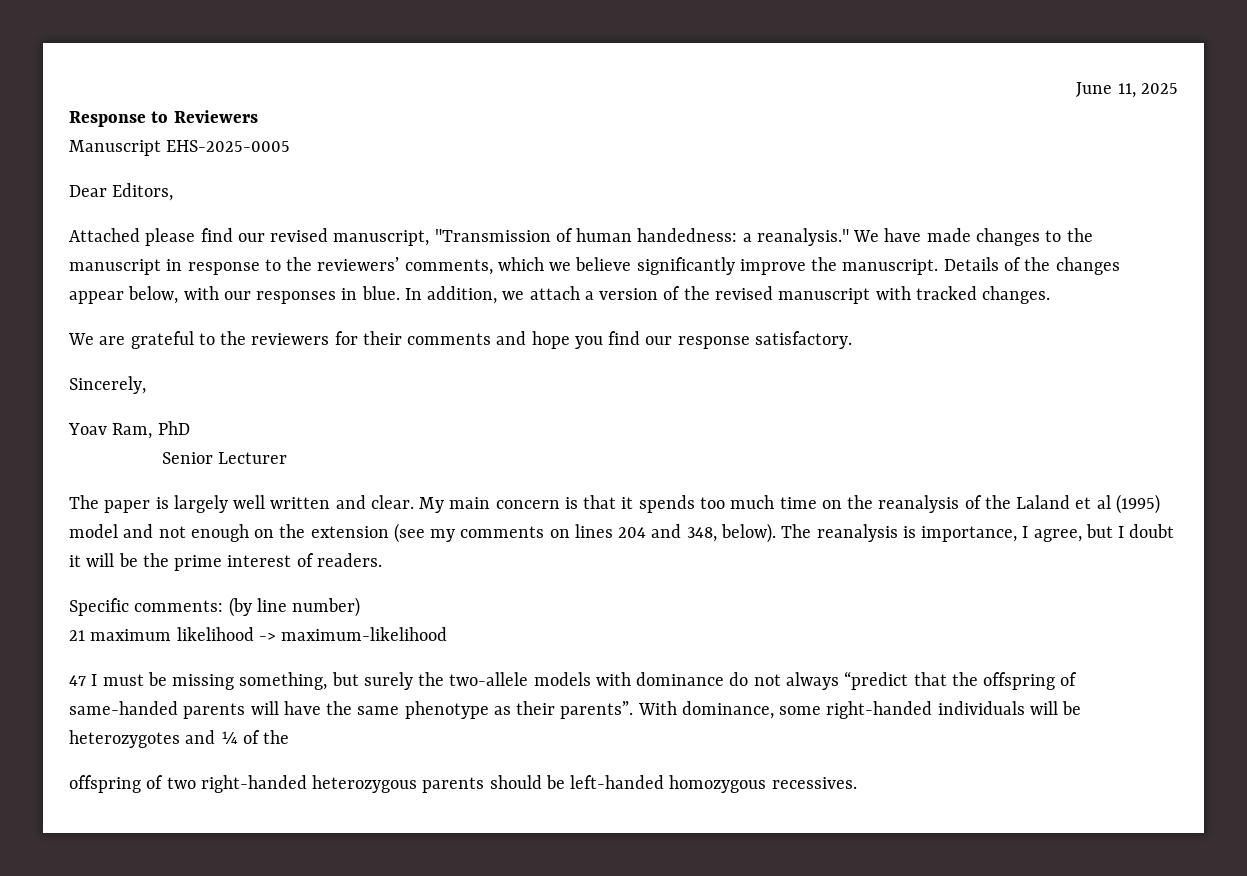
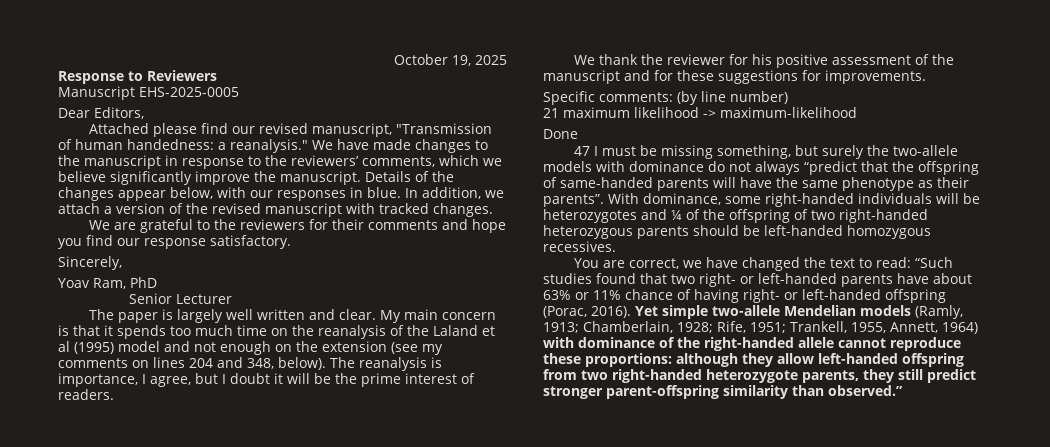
- June 11, 2025
+ October 19, 2025
+ We thank the reviewer for his positive assessment of the manuscript and for these suggestions for improvements.
+ Done
- With dominance, some right-handed individuals will be heterozygotes and ¼ of the
- offspring of two right-handed heterozygous parents should be left-handed homozygous recessives.
+ With dominance, some right-handed individuals will be heterozygotes and ¼ of the offspring of two right-handed heterozygous parents should be left-handed homozygous recessives.
+ You are correct, we have changed the text to read: “Such studies found that two right- or left-handed parents have about 63% or 11% chance of having right- or left-handed offspring (Porac, 2016). Yet simple two-allele Mendelian models (Ramly, 1913; Chamberlain, 1928; Rife, 1951; Trankell, 1955, Annett, 1964) with dominance of the right-handed allele cannot reproduce these proportions: although they allow left-handed offspring from two right-handed heterozygote parents, they still predict stronger parent-offspring similarity than observed.”

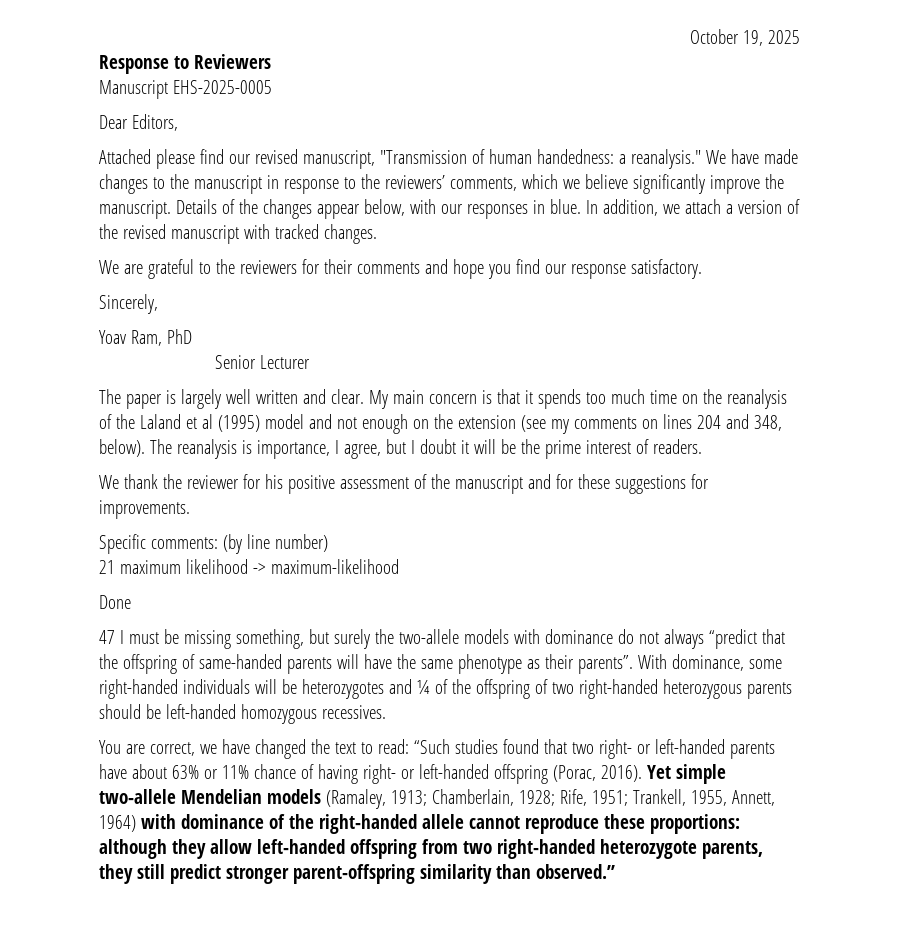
- Yet simple two-allele Mendelian models (Ramly, 1913; Chamberlain, 1928; Rife, 1951; Trankell, 1955, Annett, 1964) with dominance of the right-handed allele cannot reproduce these proportions: although they allow left-handed offspring from two right-handed heterozygote parents, they still predict stronger parent-offspring similarity than observed.”
+ Yet simple two-allele Mendelian models (Ramaley, 1913; Chamberlain, 1928; Rife, 1951; Trankell, 1955, Annett, 1964) with dominance of the right-handed allele cannot reproduce these proportions: although they allow left-handed offspring from two right-handed heterozygote parents, they still predict stronger parent-offspring similarity than observed.”

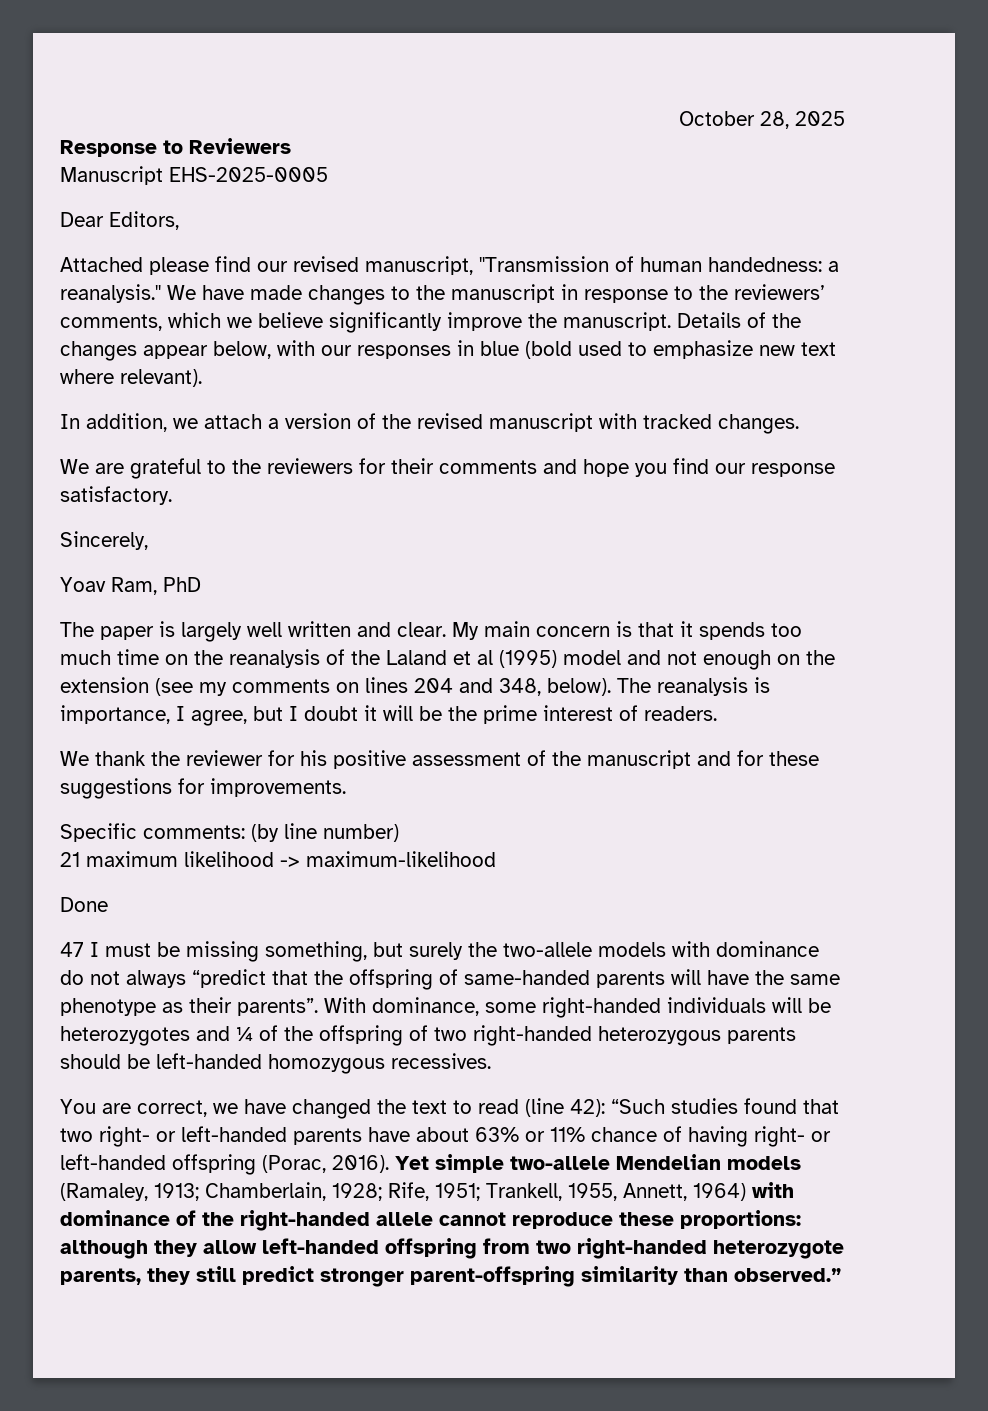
- October 19, 2025
+ October 28, 2025
- Details of the changes appear below, with our responses in blue. In addition, we attach a version of the revised manuscript with tracked changes.
+ Details of the changes appear below, with our responses in blue (bold used to emphasize new text where relevant).
+ In addition, we attach a version of the revised manuscript with tracked changes.
- Senior Lecturer
- You are correct, we have changed the text to read: “Such studies found that two right- or left-handed parents have about 63% or 11% chance of having right- or left-handed offspring (Porac, 2016).
+ You are correct, we have changed the text to read (line 42): “Such studies found that two right- or left-handed parents have about 63% or 11% chance of having right- or left-handed offspring (Porac, 2016).

